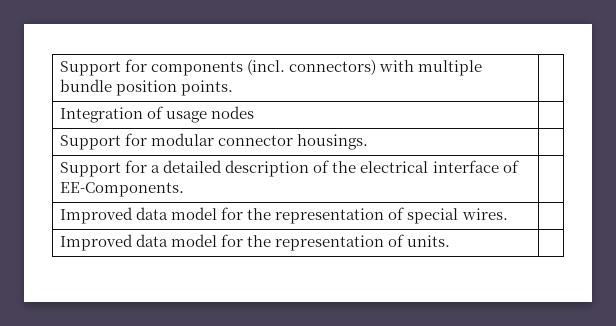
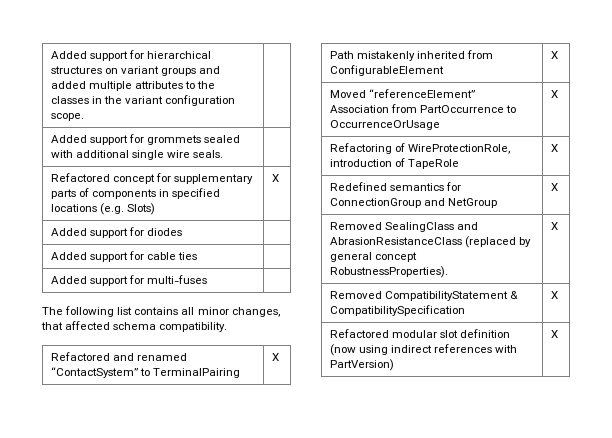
- Support for components (incl. connectors) with multiple bundle position points. |
- Integration of usage nodes |
- Support for modular connector housings. |
- Support for a detailed description of the electrical interface of EE-Components. |
- Improved data model for the representation of special wires. |
- Improved data model for the representation of units. |
+ Added support for hierarchical structures on variant groups and added multiple attributes to the classes in the variant configuration scope. |
+ Added support for grommets sealed with additional single wire seals. |
+ Refactored concept for supplementary parts of components in specified locations (e.g. Slots) | X
+ Added support for diodes |
+ Added support for cable ties |
+ Added support for multi-fuses |
+ The following list contains all minor changes, that affected schema compatibility.
+ Refactored and renamed “ContactSystem” to TerminalPairing | X
+ Path mistakenly inherited from ConfigurableElement | X
+ Moved “referenceElement” Association from PartOccurrence to OccurrenceOrUsage | X
+ Refactoring of WireProtectionRole, introduction of TapeRole | X
+ Redefined semantics for ConnectionGroup and NetGroup | X
+ Removed SealingClass and AbrasionResistanceClass (replaced by general concept RobustnessProperties). | X
+ Removed CompatibilityStatement & CompatibilitySpecification | X
+ Refactored modular slot definition (now using indirect references with PartVersion) | X

